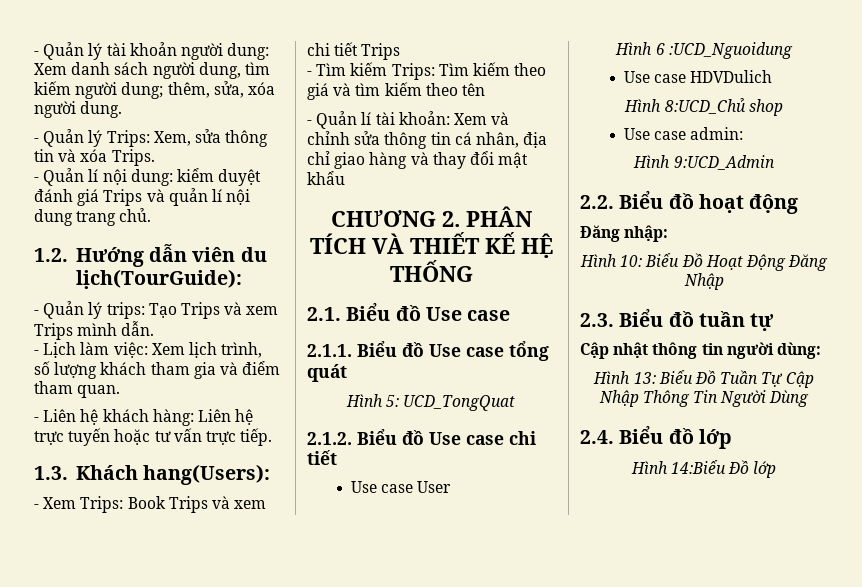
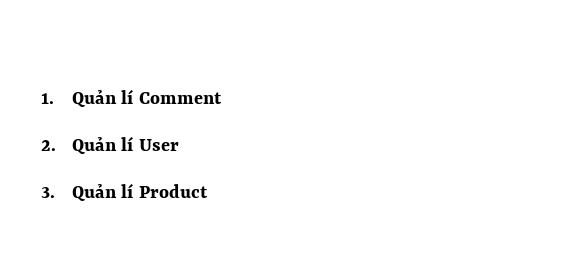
- - Quản lý tài khoản người dung: Xem danh sách người dung, tìm kiếm người dung; thêm, sửa, xóa người dung.
- - Quản lý Trips: Xem, sửa thông tin và xóa Trips.
- - Quản lí nội dung: kiểm duyệt đánh giá Trips và quản lí nội dung trang chủ.
- 1.2. Hướng dẫn viên du lịch(TourGuide):
- - Quản lý trips: Tạo Trips và xem Trips mình dẫn.
- - Lịch làm việc: Xem lịch trình, số lượng khách tham gia và điểm tham quan.
- - Liên hệ khách hàng: Liên hệ trực tuyến hoặc tư vấn trực tiếp.
- 1.3. Khách hang(Users):
- - Xem Trips: Book Trips và xem chi tiết Trips
- - Tìm kiếm Trips: Tìm kiếm theo giá và tìm kiếm theo tên
- - Quản lí tài khoản: Xem và chỉnh sửa thông tin cá nhân, địa chỉ giao hàng và thay đổi mật khẩu
- CHƯƠNG 2. PHÂN TÍCH VÀ THIẾT KẾ HỆ THỐNG
- 2.1. Biểu đồ Use case
- 2.1.1. Biểu đồ Use case tổng quát
- Hình 5: UCD_TongQuat
- 2.1.2. Biểu đồ Use case chi tiết
- Use case User
- Hình 6 :UCD_Nguoidung
- Use case HDVDulich
- Hình 8:UCD_Chủ shop
- Use case admin:
- Hình 9:UCD_Admin
- 2.2. Biểu đồ hoạt động
- Đăng nhập:
- Hình 10: Biểu Đồ Hoạt Động Đăng Nhập
- 2.3. Biểu đồ tuần tự
- Cập nhật thông tin người dùng:
- Hình 13: Biểu Đồ Tuần Tự Cập Nhập Thông Tin Người Dùng
- 2.4. Biểu đồ lớp
- Hình 14:Biểu Đồ lớp
+ 1. Quản lí Comment
+ 2. Quản lí User
+ 3. Quản lí Product

